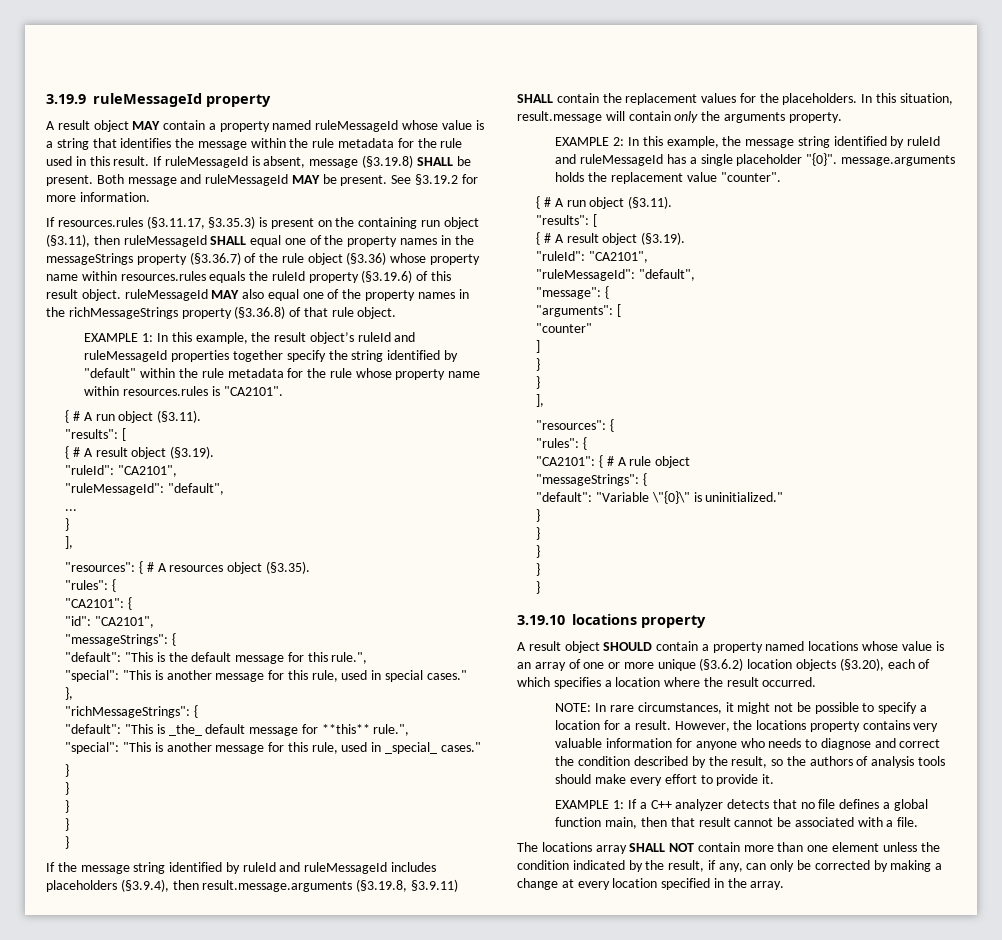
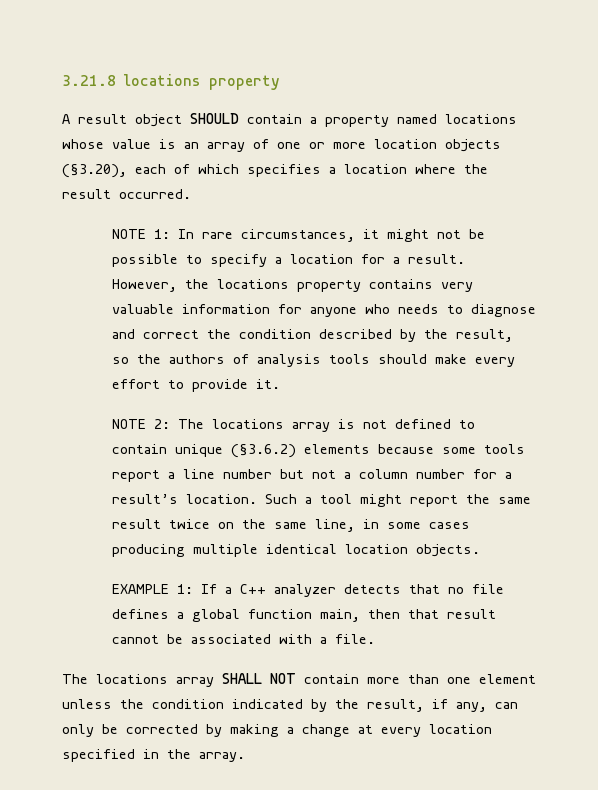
- 3.19.9 ruleMessageId property
- A result object MAY contain a property named ruleMessageId whose value is a string that identifies the message within the rule metadata for the rule used in this result. If ruleMessageId is absent, message (§3.19.8) SHALL be present. Both message and ruleMessageId MAY be present. See §3.19.2 for more information.
- If resources.rules (§3.11.17, §3.35.3) is present on the containing run object (§3.11), then ruleMessageId SHALL equal one of the property names in the messageStrings property (§3.36.7) of the rule object (§3.36) whose property name within resources.rules equals the ruleId property (§3.19.6) of this result object. ruleMessageId MAY also equal one of the property names in the richMessageStrings property (§3.36.8) of that rule object.
- EXAMPLE 1: In this example, the result object’s ruleId and ruleMessageId properties together specify the string identified by "default" within the rule metadata for the rule whose property name within resources.rules is "CA2101".
- { # A run object (§3.11).
- "results": [
- { # A result object (§3.19).
- "ruleId": "CA2101",
- "ruleMessageId": "default",
- ...
- }
- ],
- "resources": { # A resources object (§3.35).
- "rules": {
- "CA2101": {
- "id": "CA2101",
- "messageStrings": {
- "default": "This is the default message for this rule.",
- "special": "This is another message for this rule, used in special cases."
- },
- "richMessageStrings": {
- "default": "This is _the_ default message for **this** rule.",
- "special": "This is another message for this rule, used in _special_ cases."
- }
- }
- }
- }
- }
- If the message string identified by ruleId and ruleMessageId includes placeholders (§3.9.4), then result.message.arguments (§3.19.8, §3.9.11) SHALL contain the replacement values for the placeholders. In this situation, result.message will contain only the arguments property.
- EXAMPLE 2: In this example, the message string identified by ruleId and ruleMessageId has a single placeholder "{0}". message.arguments holds the replacement value "counter".
- { # A run object (§3.11).
- "results": [
- { # A result object (§3.19).
- "ruleId": "CA2101",
- "ruleMessageId": "default",
- "message": {
- "arguments": [
- "counter"
- ]
- }
- }
- ],
- "resources": {
- "rules": {
- "CA2101": { # A rule object
- "messageStrings": {
- "default": "Variable \"{0}\" is uninitialized."
- }
- }
- }
- }
- }
- 3.19.10 locations property
+ 3.21.8 locations property
- A result object SHOULD contain a property named locations whose value is an array of one or more unique (§3.6.2) location objects (§3.20), each of which specifies a location where the result occurred.
+ A result object SHOULD contain a property named locations whose value is an array of one or more location objects (§3.20), each of which specifies a location where the result occurred.
- NOTE: In rare circumstances, it might not be possible to specify a location for a result.
+ NOTE 1: In rare circumstances, it might not be possible to specify a location for a result.
+ NOTE 2: The locations array is not defined to contain unique (§3.6.2) elements because some tools report a line number but not a column number for a result’s location. Such a tool might report the same result twice on the same line, in some cases producing multiple identical location objects.

